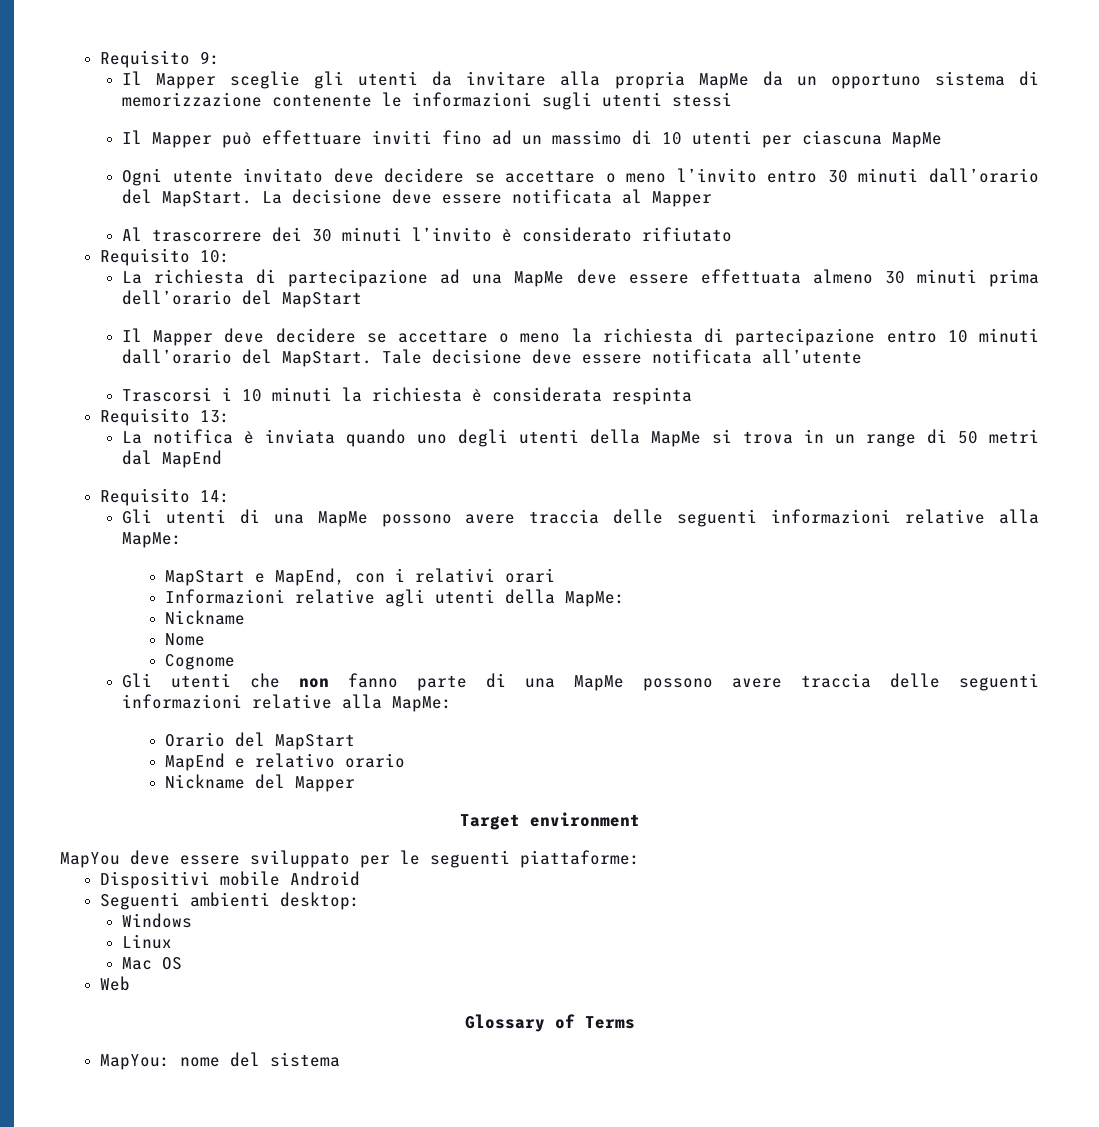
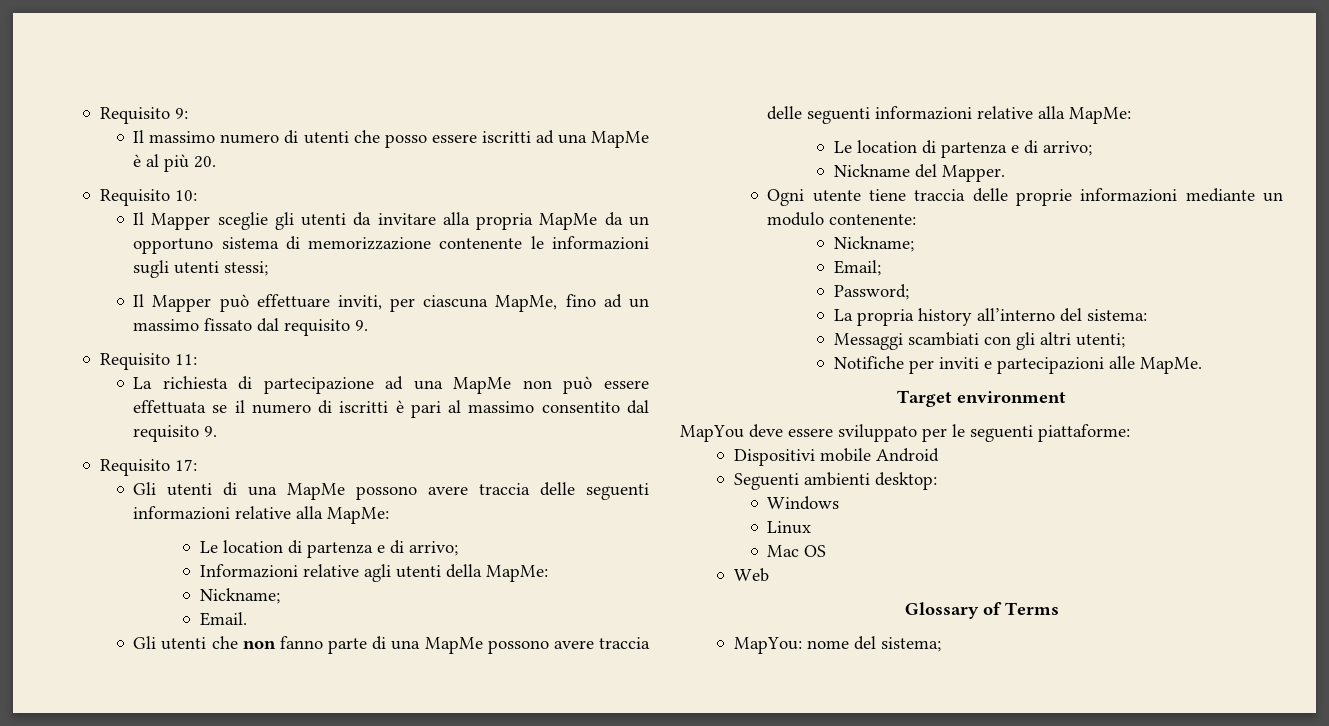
+ Il massimo numero di utenti che posso essere iscritti ad una MapMe è al più 20.
+ Requisito 10:
- Il Mapper sceglie gli utenti da invitare alla propria MapMe da un opportuno sistema di memorizzazione contenente le informazioni sugli utenti stessi
+ Il Mapper sceglie gli utenti da invitare alla propria MapMe da un opportuno sistema di memorizzazione contenente le informazioni sugli utenti stessi;
- Il Mapper può effettuare inviti fino ad un massimo di 10 utenti per ciascuna MapMe
- Ogni utente invitato deve decidere se accettare o meno l’invito entro 30 minuti dall’orario del MapStart. La decisione deve essere notificata al Mapper
- Al trascorrere dei 30 minuti l’invito è considerato rifiutato
- Requisito 10:
+ Il Mapper può effettuare inviti, per ciascuna MapMe, fino ad un massimo fissato dal requisito 9.
+ Requisito 11:
- La richiesta di partecipazione ad una MapMe deve essere effettuata almeno 30 minuti prima dell’orario del MapStart
- Il Mapper deve decidere se accettare o meno la richiesta di partecipazione entro 10 minuti dall’orario del MapStart. Tale decisione deve essere notificata all’utente
- Trascorsi i 10 minuti la richiesta è considerata respinta
- Requisito 13:
- La notifica è inviata quando uno degli utenti della MapMe si trova in un range di 50 metri dal MapEnd
- Requisito 14:
+ La richiesta di partecipazione ad una MapMe non può essere effettuata se il numero di iscritti è pari al massimo consentito dal requisito 9.
+ Requisito 17:
  Gli utenti di una MapMe possono avere traccia delle seguenti informazioni relative alla MapMe:
- MapStart e MapEnd, con i relativi orari
+ Le location di partenza e di arrivo;
  Informazioni relative agli utenti della MapMe:
- Nickname
- Nome
- Cognome
+ Nickname;
+ Email.
  Gli utenti che non fanno parte di una MapMe possono avere traccia delle seguenti informazioni relative alla MapMe:
- Orario del MapStart
- MapEnd e relativo orario
- Nickname del Mapper
+ Le location di partenza e di arrivo;
+ Nickname del Mapper.
+ Ogni utente tiene traccia delle proprie informazioni mediante un modulo contenente:
+ Nickname;
+ Email;
+ Password;
+ La propria history all’interno del sistema:
+ Messaggi scambiati con gli altri utenti;
+ Notifiche per inviti e partecipazioni alle MapMe.
- MapYou: nome del sistema
+ MapYou: nome del sistema;

